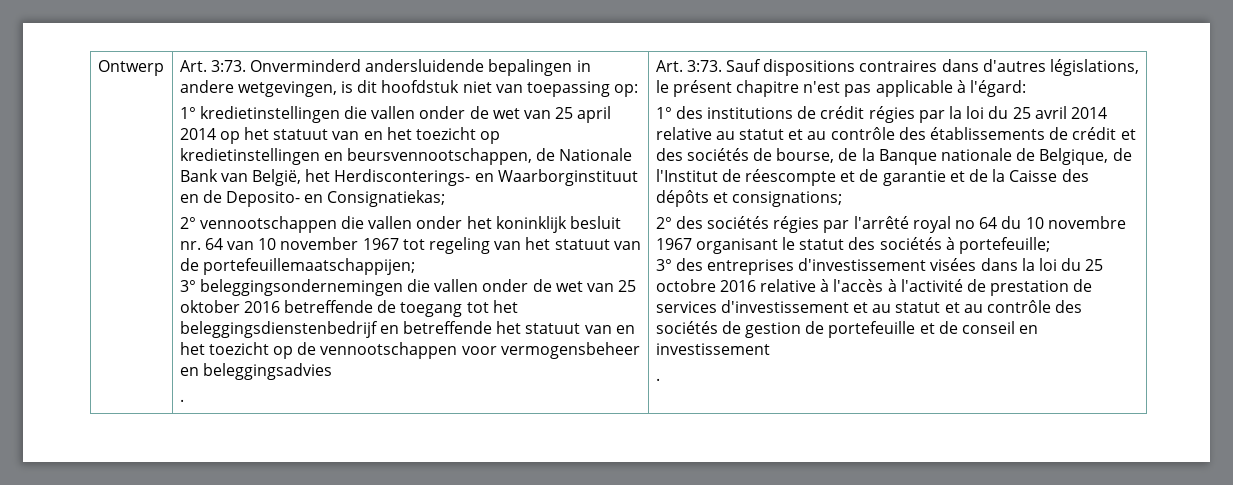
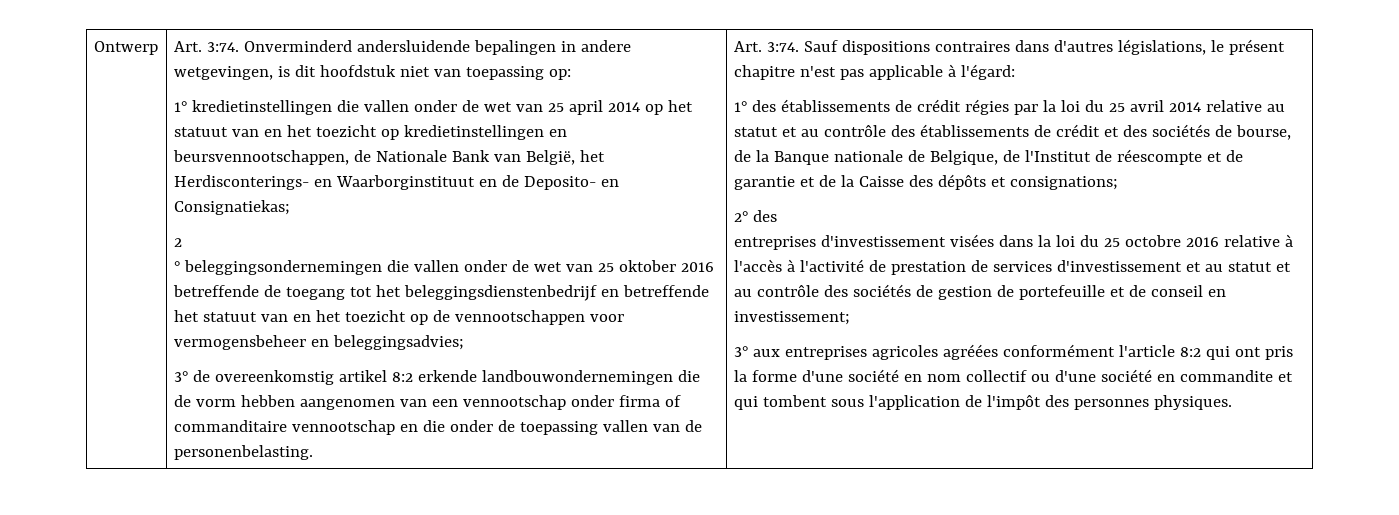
- Ontwerp | Art. 3:73.
+ Ontwerp | Art. 3:74.
- 2° vennootschappen die vallen onder het koninklijk besluit nr. 64 van 10 november 1967 tot regeling van het statuut van de portefeuillemaatschappijen;
- 3° beleggingsondernemingen die vallen onder de wet van 25 oktober 2016 betreffende de toegang tot het beleggingsdienstenbedrijf en betreffende het statuut van en het toezicht op de vennootschappen voor vermogensbeheer en beleggingsadvies
- . | Art. 3:73.
+ 2
+ ° beleggingsondernemingen die vallen onder de wet van 25 oktober 2016 betreffende de toegang tot het beleggingsdienstenbedrijf en betreffende het statuut van en het toezicht op de vennootschappen voor vermogensbeheer en beleggingsadvies;
+ 3° de overeenkomstig artikel 8:2 erkende landbouwondernemingen die de vorm hebben aangenomen van een vennootschap onder firma of commanditaire vennootschap en die onder de toepassing vallen van de personenbelasting. | Art. 3:74.
- 1° des institutions de crédit régies par la loi du 25 avril 2014 relative au statut et au contrôle des établissements de crédit et des sociétés de bourse, de la Banque nationale de Belgique, de l'Institut de réescompte et de garantie et de la Caisse des dépôts et consignations;
+ 1° des établissements de crédit régies par la loi du 25 avril 2014 relative au statut et au contrôle des établissements de crédit et des sociétés de bourse, de la Banque nationale de Belgique, de l'Institut de réescompte et de garantie et de la Caisse des dépôts et consignations;
- 2° des sociétés régies par l'arrêté royal no 64 du 10 novembre 1967 organisant le statut des sociétés à portefeuille;
- 3° des entreprises d'investissement visées dans la loi du 25 octobre 2016 relative à l'accès à l'activité de prestation de services d'investissement et au statut et au contrôle des sociétés de gestion de portefeuille et de conseil en investissement
- .
+ 2° des
+ entreprises d'investissement visées dans la loi du 25 octobre 2016 relative à l'accès à l'activité de prestation de services d'investissement et au statut et au contrôle des sociétés de gestion de portefeuille et de conseil en investissement;
+ 3° aux entreprises agricoles agréées conformément l'article 8:2 qui ont pris la forme d'une société en nom collectif ou d'une société en commandite et qui tombent sous l'application de l'impôt des personnes physiques.

